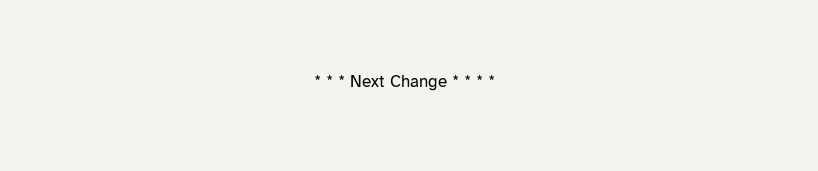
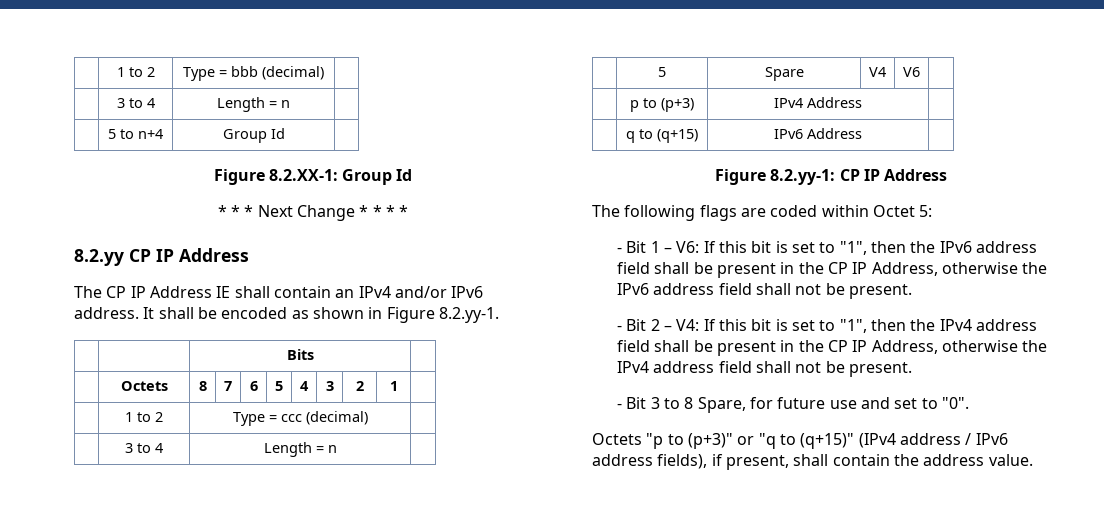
+ | 1 to 2 | Type = bbb (decimal) |
+ | 3 to 4 | Length = n |
+ | 5 to n+4 | Group Id |
+ Figure 8.2.XX-1: Group Id
+ 8.2.yy CP IP Address
+ The CP IP Address IE shall contain an IPv4 and/or IPv6 address. It shall be encoded as shown in Figure 8.2.yy-1.
+ | | Bits |
+ | Octets | 8 | 7 | 6 | 5 | 4 | 3 | 2 | 1 |
+ | 1 to 2 | Type = ccc (decimal) |
+ | 3 to 4 | Length = n |
+ | 5 | Spare | V4 | V6 |
+ | p to (p+3) | IPv4 Address |
+ | q to (q+15) | IPv6 Address |
+ Figure 8.2.yy-1: CP IP Address
+ The following flags are coded within Octet 5:
+ - Bit 1 – V6: If this bit is set to "1", then the IPv6 address field shall be present in the CP IP Address, otherwise the IPv6 address field shall not be present.
+ - Bit 2 – V4: If this bit is set to "1", then the IPv4 address field shall be present in the CP IP Address, otherwise the IPv4 address field shall not be present.
+ - Bit 3 to 8 Spare, for future use and set to "0".
+ Octets "p to (p+3)" or "q to (q+15)" (IPv4 address / IPv6 address fields), if present, shall contain the address value.

